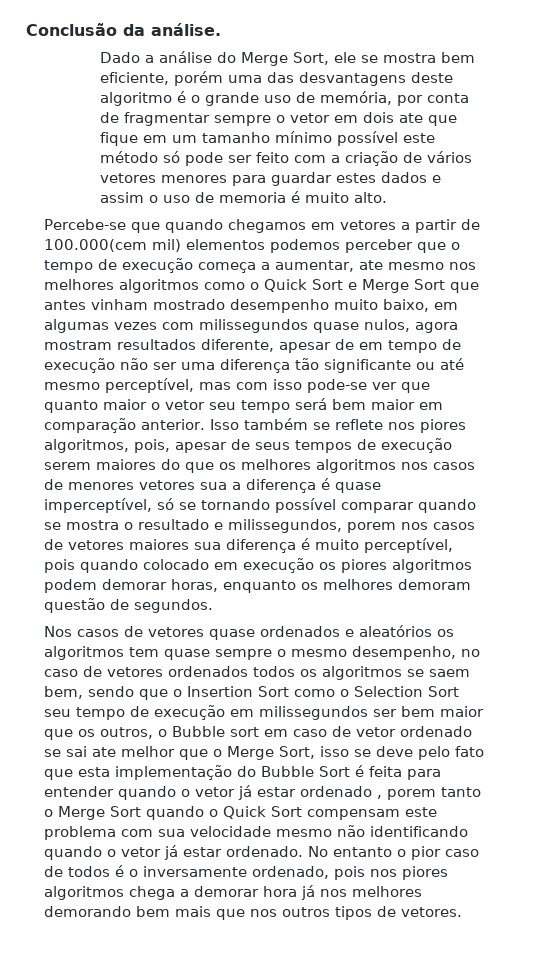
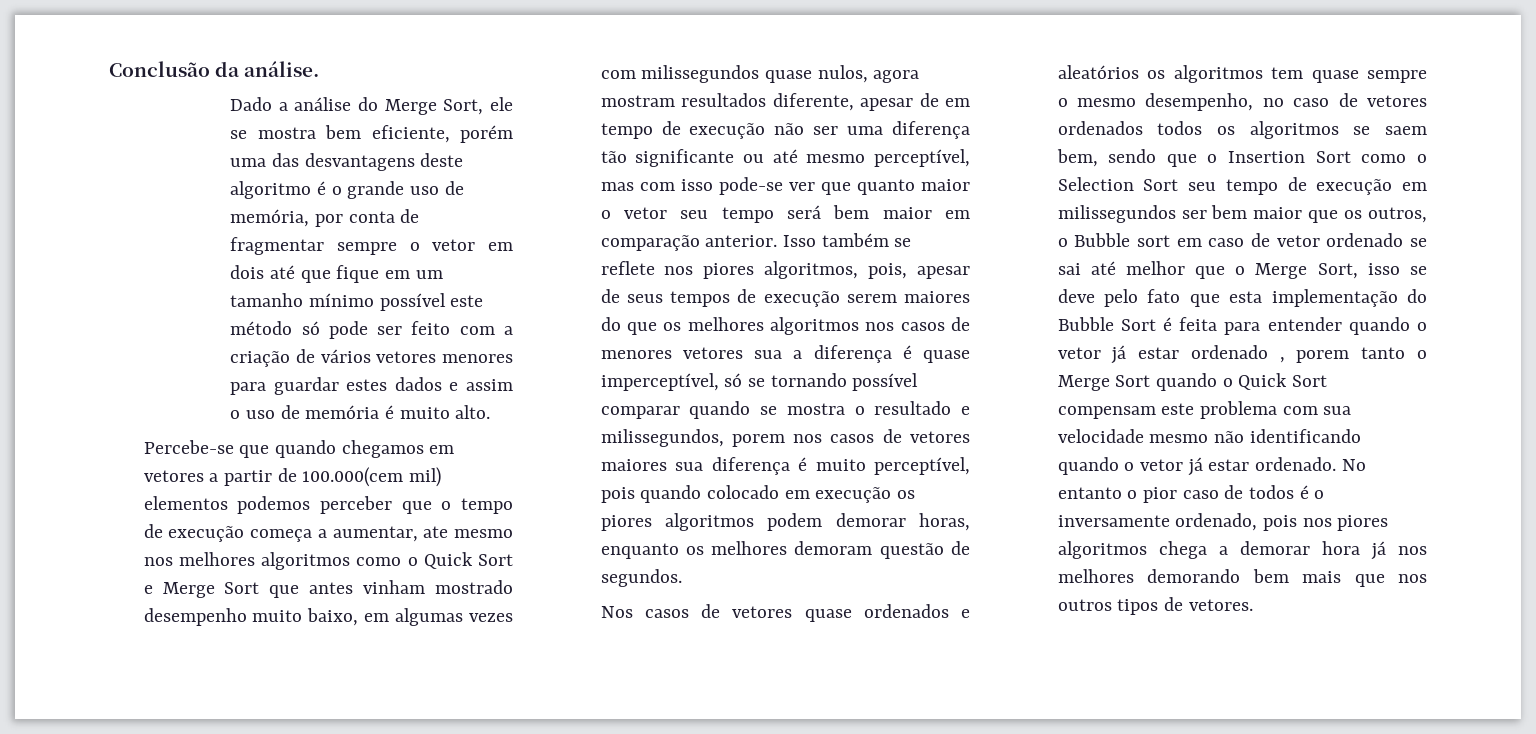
- Dado a análise do Merge Sort, ele se mostra bem eficiente, porém uma das desvantagens deste algoritmo é o grande uso de memória, por conta de fragmentar sempre o vetor em dois ate que fique em um tamanho mínimo possível este método só pode ser feito com a criação de vários vetores menores para guardar estes dados e assim o uso de memoria é muito alto.
+ Dado a análise do Merge Sort, ele se mostra bem eficiente, porém uma das desvantagens deste algoritmo é o grande uso de memória, por conta de fragmentar sempre o vetor em dois até que fique em um tamanho mínimo possível este método só pode ser feito com a criação de vários vetores menores para guardar estes dados e assim o uso de memória é muito alto.
- Nos casos de vetores quase ordenados e aleatórios os algoritmos tem quase sempre o mesmo desempenho, no caso de vetores ordenados todos os algoritmos se saem bem, sendo que o Insertion Sort como o Selection Sort seu tempo de execução em milissegundos ser bem maior que os outros, o Bubble sort em caso de vetor ordenado se sai ate melhor que o Merge Sort, isso se deve pelo fato que esta implementação do Bubble Sort é feita para entender quando o vetor já estar ordenado , porem tanto o Merge Sort quando o Quick Sort compensam este problema com sua velocidade mesmo não identificando quando o vetor já estar ordenado.
+ Nos casos de vetores quase ordenados e aleatórios os algoritmos tem quase sempre o mesmo desempenho, no caso de vetores ordenados todos os algoritmos se saem bem, sendo que o Insertion Sort como o Selection Sort seu tempo de execução em milissegundos ser bem maior que os outros, o Bubble sort em caso de vetor ordenado se sai até melhor que o Merge Sort, isso se deve pelo fato que esta implementação do Bubble Sort é feita para entender quando o vetor já estar ordenado , porem tanto o Merge Sort quando o Quick Sort compensam este problema com sua velocidade mesmo não identificando quando o vetor já estar ordenado.

